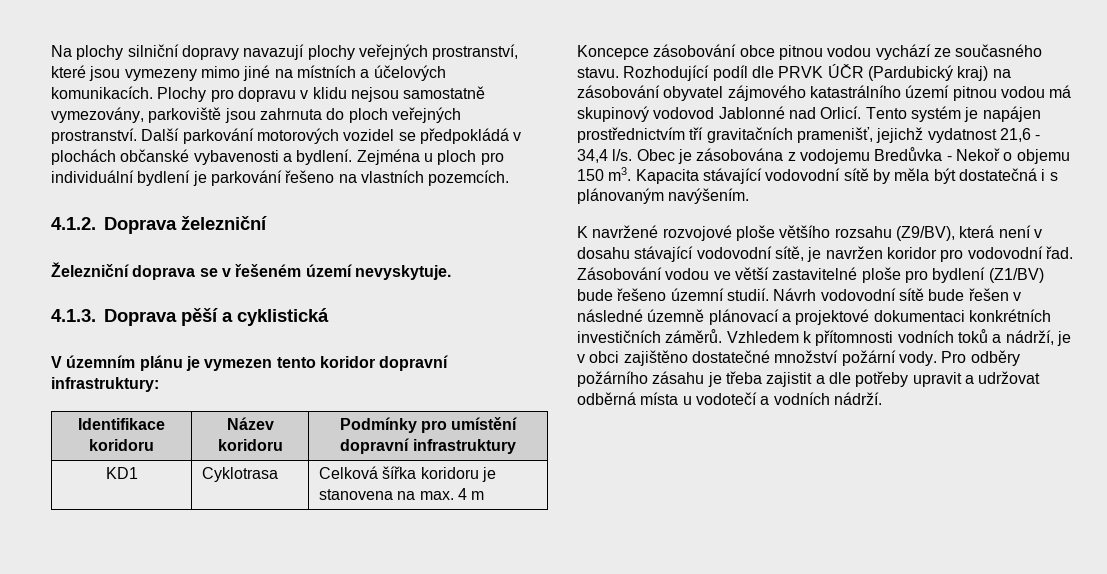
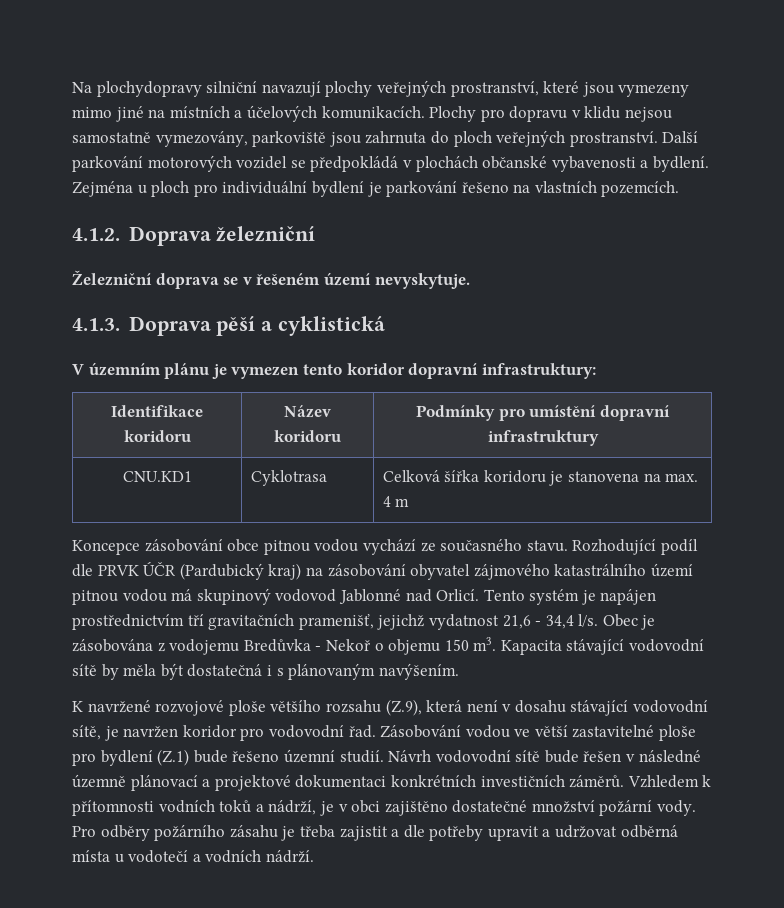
- Na plochy silniční dopravy navazují plochy veřejných prostranství, které jsou vymezeny mimo jiné na místních a účelových komunikacích.
+ Na plochydopravy silniční navazují plochy veřejných prostranství, které jsou vymezeny mimo jiné na místních a účelových komunikacích.
- KD1 | Cyklotrasa | Celková šířka koridoru je stanovena na max. 4 m
+ CNU.KD1 | Cyklotrasa | Celková šířka koridoru je stanovena na max. 4 m
- K navržené rozvojové ploše většího rozsahu (Z9/BV), která není v dosahu stávající vodovodní sítě, je navržen koridor pro vodovodní řad.
+ K navržené rozvojové ploše většího rozsahu (Z.9), která není v dosahu stávající vodovodní sítě, je navržen koridor pro vodovodní řad.
- Zásobování vodou ve větší zastavitelné ploše pro bydlení (Z1/BV) bude řešeno územní studií.
+ Zásobování vodou ve větší zastavitelné ploše pro bydlení (Z.1) bude řešeno územní studií.

